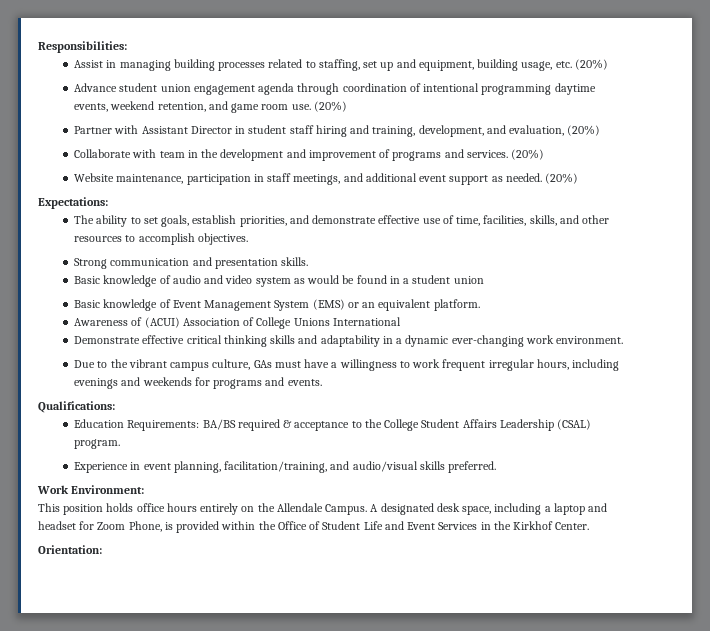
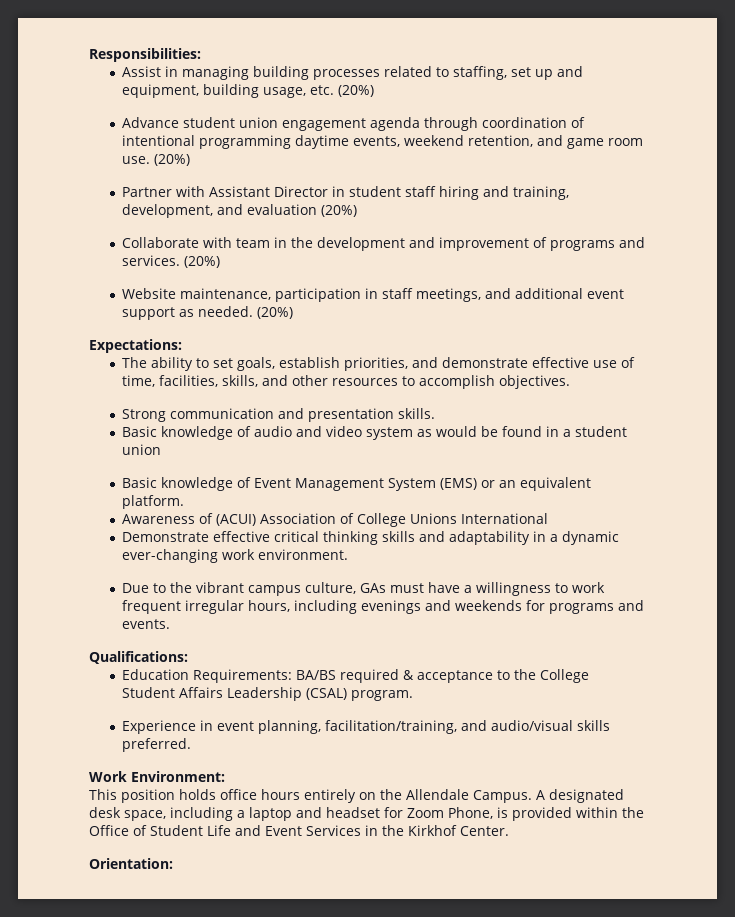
- Partner with Assistant Director in student staff hiring and training, development, and evaluation, (20%)
+ Partner with Assistant Director in student staff hiring and training, development, and evaluation (20%)

